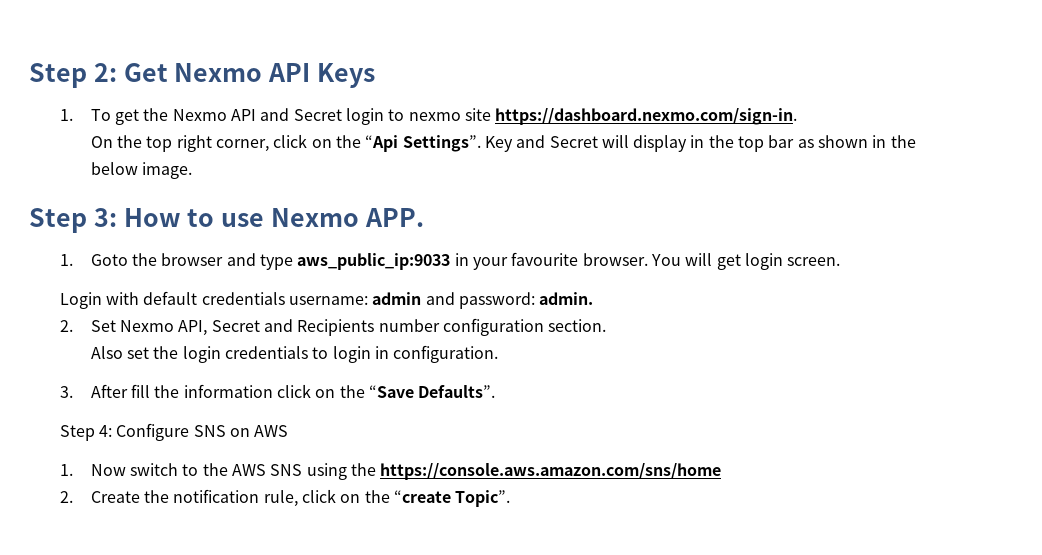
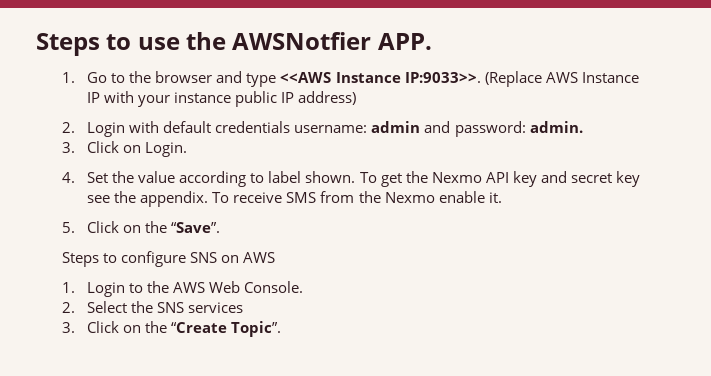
- Step 2: Get Nexmo API Keys
- 1. To get the Nexmo API and Secret login to nexmo site https://dashboard.nexmo.com/sign-in.
- On the top right corner, click on the “Api Settings”. Key and Secret will display in the top bar as shown in the below image.
- Step 3: How to use Nexmo APP.
+ Steps to use the AWSNotfier APP.
- 1. Goto the browser and type aws_public_ip:9033 in your favourite browser. You will get login screen.
- Login with default credentials username: admin and password: admin.
+ 1. Go to the browser and type <<AWS Instance IP:9033>>. (Replace AWS Instance IP with your instance public IP address)
+ 2. Login with default credentials username: admin and password: admin.
- 2. Set Nexmo API, Secret and Recipients number configuration section.
- Also set the login credentials to login in configuration.
- 3. After fill the information click on the “Save Defaults”.
- Step 4: Configure SNS on AWS
+ 3. Click on Login.
+ 4. Set the value according to label shown. To get the Nexmo API key and secret key see the appendix. To receive SMS from the Nexmo enable it.
+ 5. Click on the “Save”.
+ Steps to configure SNS on AWS
- 1. Now switch to the AWS SNS using the https://console.aws.amazon.com/sns/home
- 2. Create the notification rule, click on the “create Topic”.
+ 1. Login to the AWS Web Console.
+ 2. Select the SNS services
+ 3. Click on the “Create Topic”.

